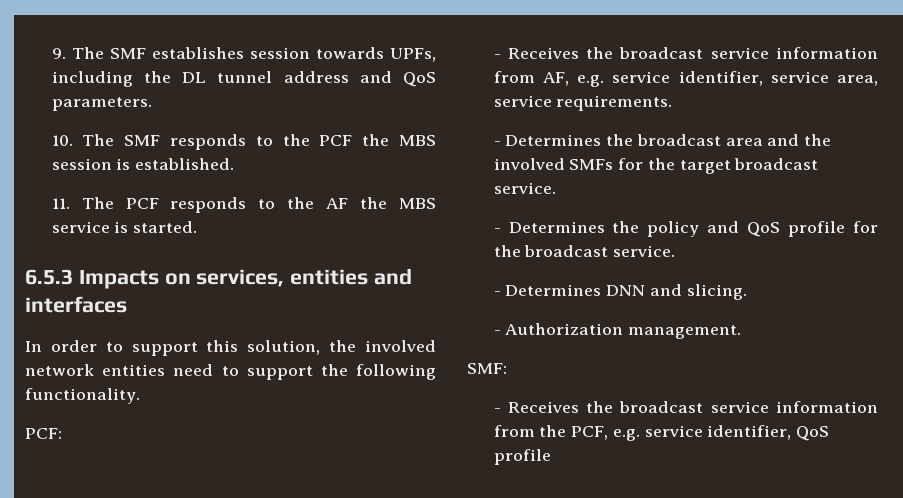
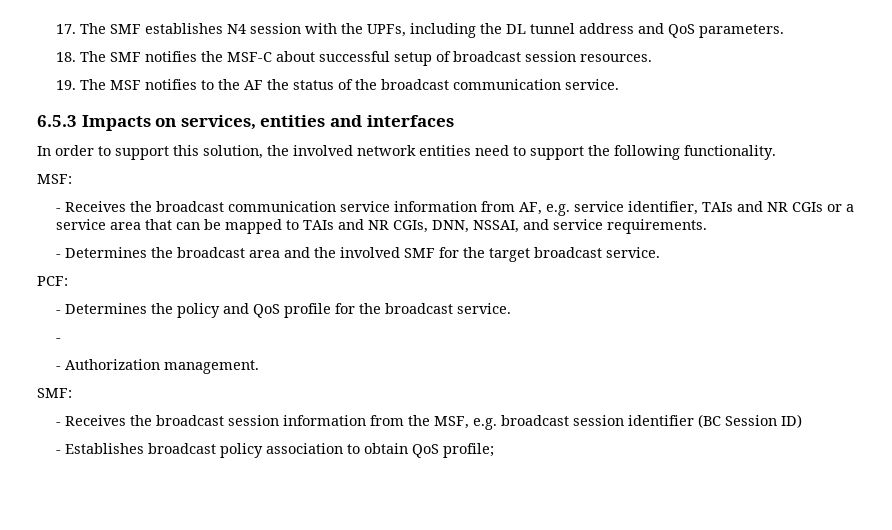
- 9. The SMF establishes session towards UPFs, including the DL tunnel address and QoS parameters.
+ 17. The SMF establishes N4 session with the UPFs, including the DL tunnel address and QoS parameters.
- 10. The SMF responds to the PCF the MBS session is established.
- 11. The PCF responds to the AF the MBS service is started.
+ 18. The SMF notifies the MSF-C about successful setup of broadcast session resources.
+ 19. The MSF notifies to the AF the status of the broadcast communication service.
- PCF:
- - Receives the broadcast service information from AF, e.g. service identifier, service area, service requirements.
+ MSF:
+ - Receives the broadcast communication service information from AF, e.g. service identifier, TAIs and NR CGIs or a service area that can be mapped to TAIs and NR CGIs, DNN, NSSAI, and service requirements.
- - Determines the broadcast area and the involved SMFs for the target broadcast service.
+ - Determines the broadcast area and the involved SMF for the target broadcast service.
+ PCF:
  - Determines the policy and QoS profile for the broadcast service.
- - Determines DNN and slicing.
+ -
- - Receives the broadcast service information from the PCF, e.g. service identifier, QoS profile
+ - Receives the broadcast session information from the MSF, e.g. broadcast session identifier (BC Session ID)
+ - Establishes broadcast policy association to obtain QoS profile;

